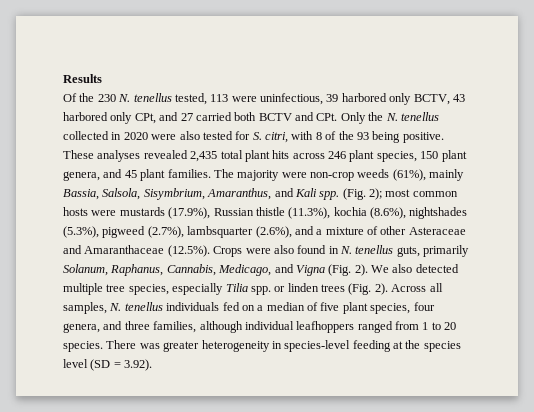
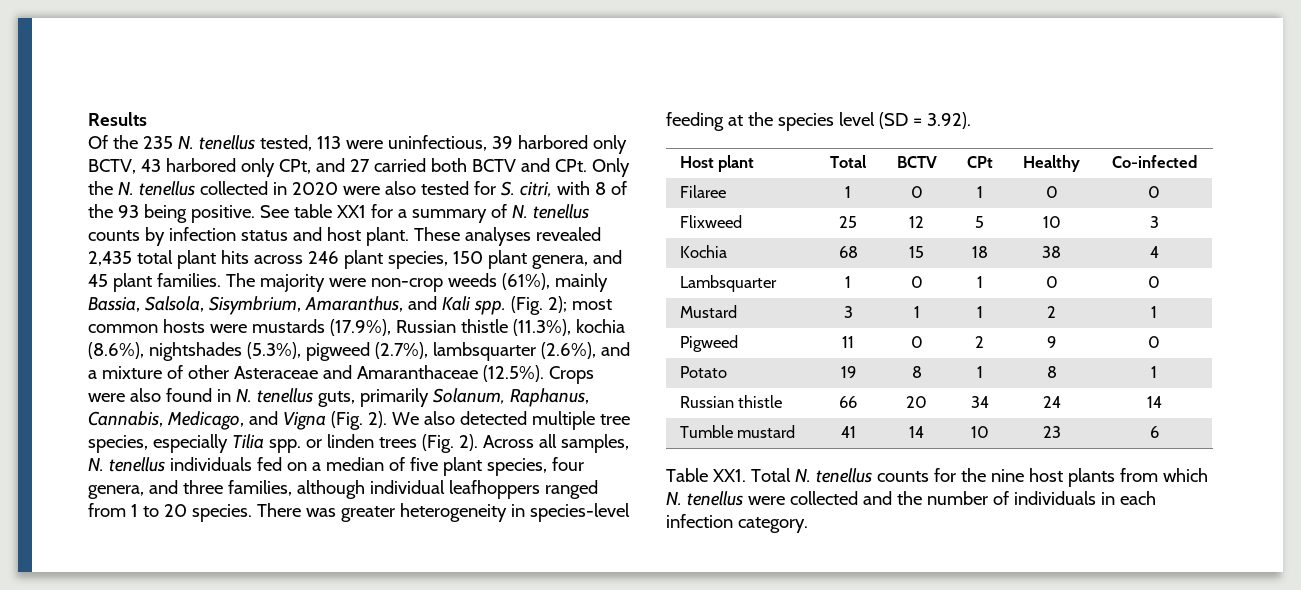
- Of the 230 N. tenellus tested, 113 were uninfectious, 39 harbored only BCTV, 43 harbored only CPt, and 27 carried both BCTV and CPt. Only the N. tenellus collected in 2020 were also tested for S. citri, with 8 of the 93 being positive.
+ Of the 235 N. tenellus tested, 113 were uninfectious, 39 harbored only BCTV, 43 harbored only CPt, and 27 carried both BCTV and CPt. Only the N. tenellus collected in 2020 were also tested for S. citri, with 8 of the 93 being positive.
+ See table XX1 for a summary of N. tenellus counts by infection status and host plant.
+ Host plant | Total | BCTV | CPt | Healthy | Co-infected
+ Filaree | 1 | 0 | 1 | 0 | 0
+ Flixweed | 25 | 12 | 5 | 10 | 3
+ Kochia | 68 | 15 | 18 | 38 | 4
+ Lambsquarter | 1 | 0 | 1 | 0 | 0
+ Mustard | 3 | 1 | 1 | 2 | 1
+ Pigweed | 11 | 0 | 2 | 9 | 0
+ Potato | 19 | 8 | 1 | 8 | 1
+ Russian thistle | 66 | 20 | 34 | 24 | 14
+ Tumble mustard | 41 | 14 | 10 | 23 | 6
+ Table XX1. Total N. tenellus counts for the nine host plants from which N. tenellus were collected and the number of individuals in each infection category.

